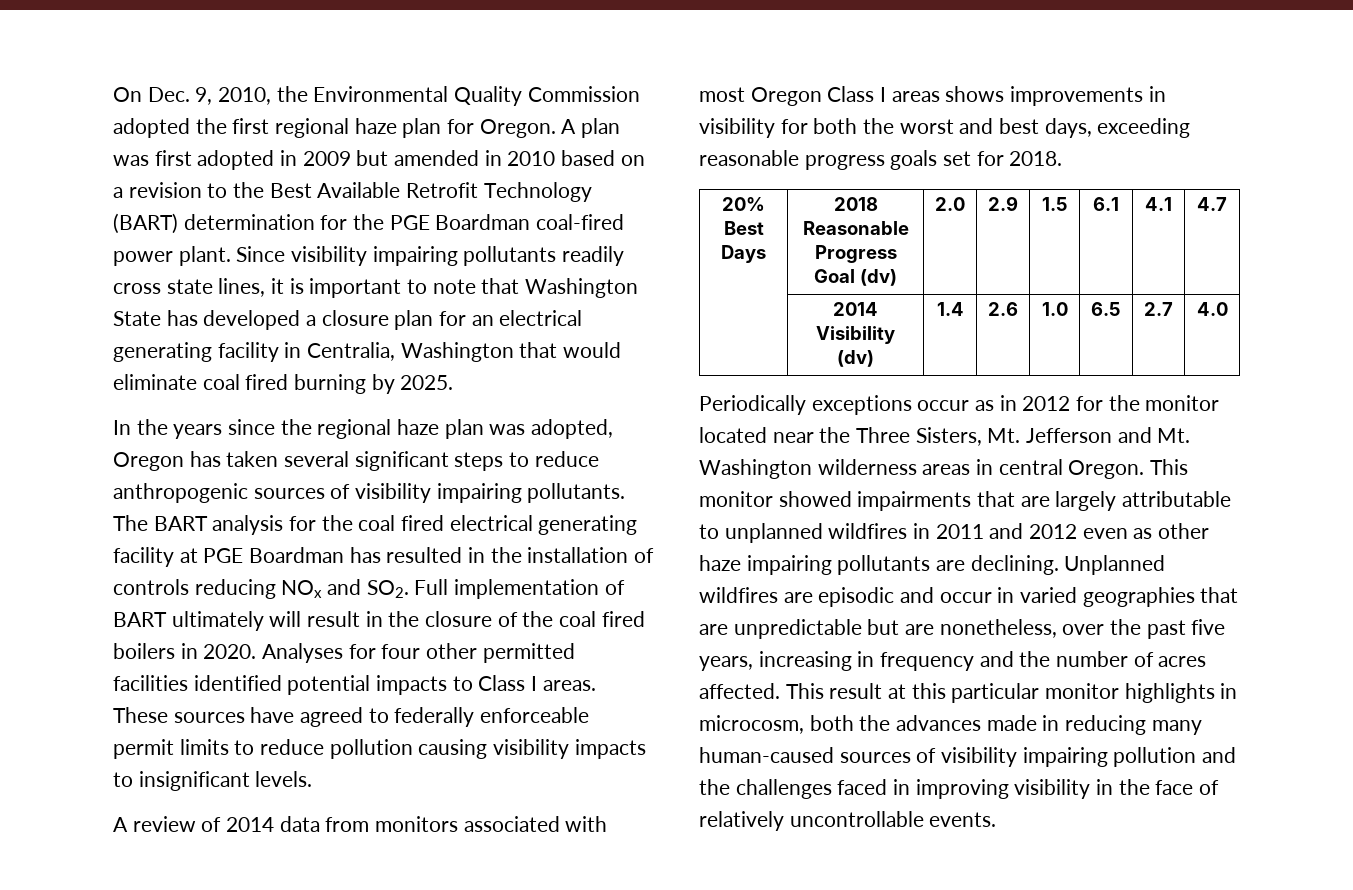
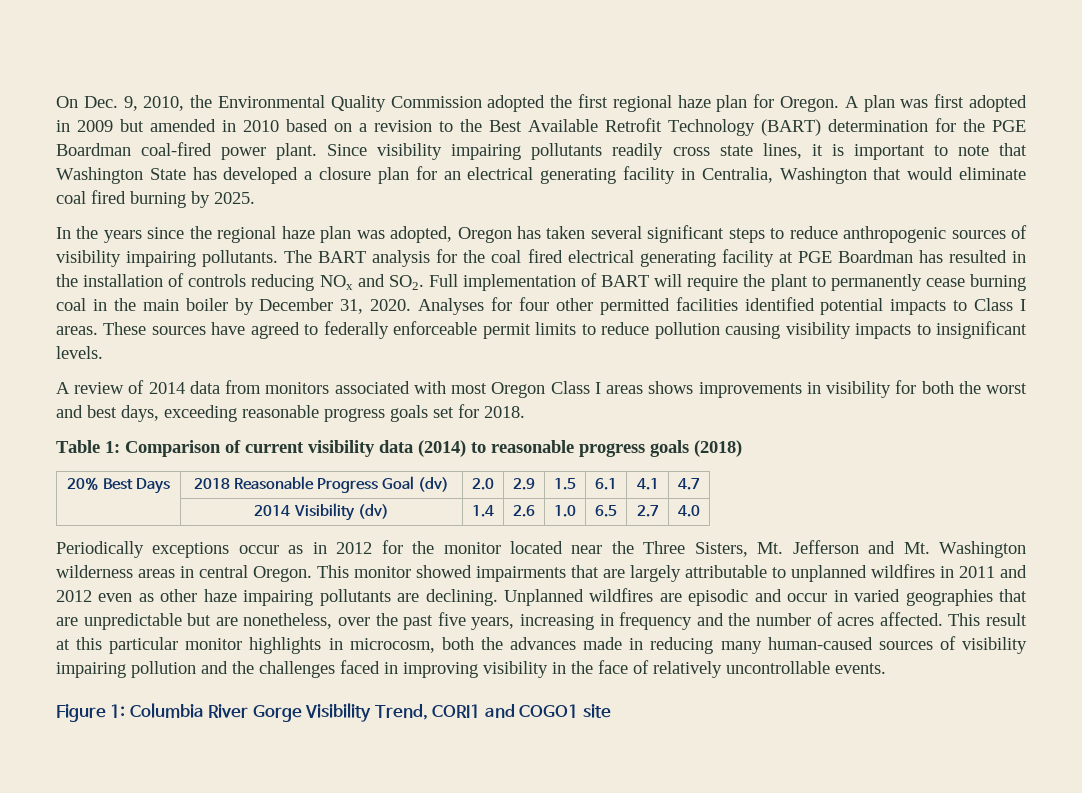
- The BART analysis for the coal fired electrical generating facility at PGE Boardman has resulted in the installation of controls reducing NOx and SO2. Full implementation of BART ultimately will result in the closure of the coal fired boilers in 2020.
+ The BART analysis for the coal fired electrical generating facility at PGE Boardman has resulted in the installation of controls reducing NOx and SO2. Full implementation of BART will require the plant to permanently cease burning coal in the main boiler by December 31, 2020.
+ Table 1: Comparison of current visibility data (2014) to reasonable progress goals (2018)
+ Figure 1: Columbia River Gorge Visibility Trend, CORI1 and COGO1 site

